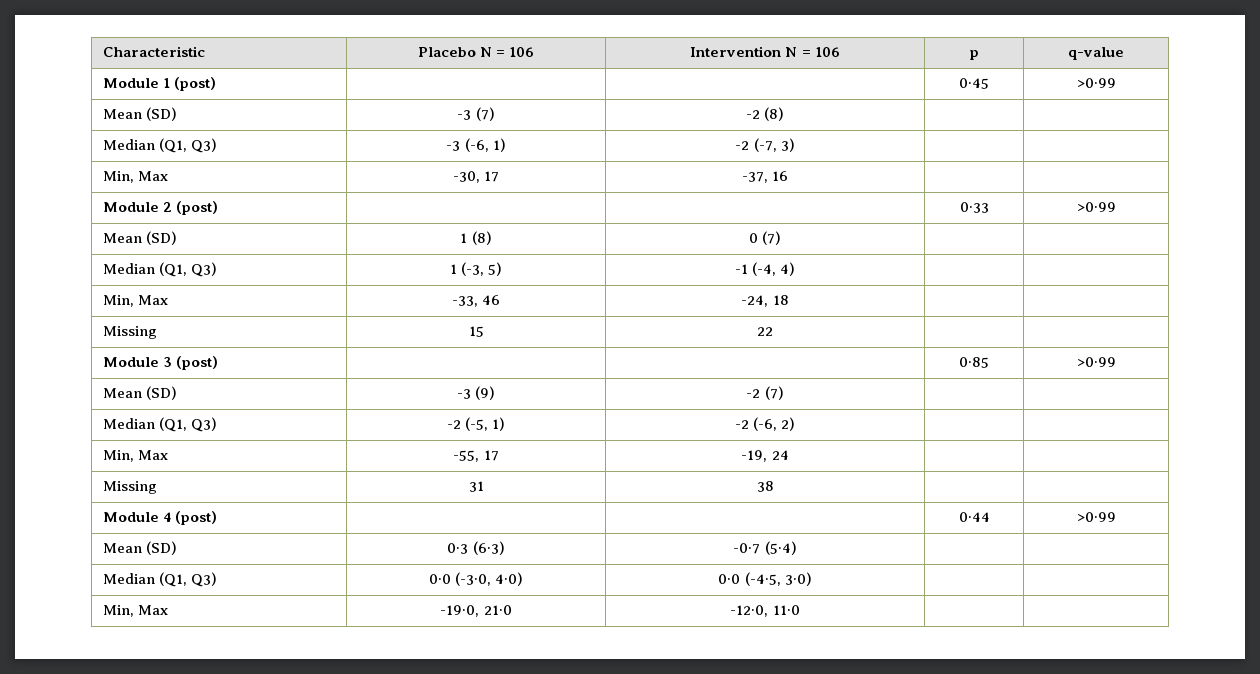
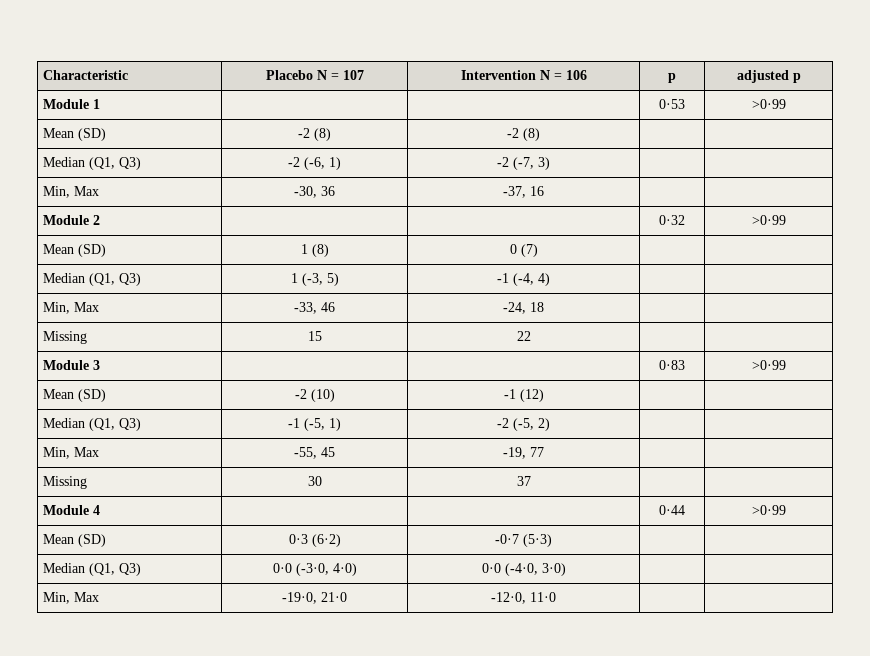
- Characteristic | Placebo N = 106 | Intervention N = 106 | p | q-value
+ Characteristic | Placebo N = 107 | Intervention N = 106 | p | adjusted p
- Module 1 (post) | | | 0·45 | >0·99
- Mean (SD) | -3 (7) | -2 (8) | |
+ Module 1 | | | 0·53 | >0·99
+ Mean (SD) | -2 (8) | -2 (8) | |
- Median (Q1, Q3) | -3 (-6, 1) | -2 (-7, 3) | |
+ Median (Q1, Q3) | -2 (-6, 1) | -2 (-7, 3) | |
- Min, Max | -30, 17 | -37, 16 | |
+ Min, Max | -30, 36 | -37, 16 | |
- Module 2 (post) | | | 0·33 | >0·99
+ Module 2 | | | 0·32 | >0·99
- Module 3 (post) | | | 0·85 | >0·99
- Mean (SD) | -3 (9) | -2 (7) | |
- Median (Q1, Q3) | -2 (-5, 1) | -2 (-6, 2) | |
+ Module 3 | | | 0·83 | >0·99
+ Mean (SD) | -2 (10) | -1 (12) | |
+ Median (Q1, Q3) | -1 (-5, 1) | -2 (-5, 2) | |
- Min, Max | -55, 17 | -19, 24 | |
- Missing | 31 | 38 | |
+ Min, Max | -55, 45 | -19, 77 | |
+ Missing | 30 | 37 | |
- Module 4 (post) | | | 0·44 | >0·99
+ Module 4 | | | 0·44 | >0·99
- Mean (SD) | 0·3 (6·3) | -0·7 (5·4) | |
+ Mean (SD) | 0·3 (6·2) | -0·7 (5·3) | |
- Median (Q1, Q3) | 0·0 (-3·0, 4·0) | 0·0 (-4·5, 3·0) | |
+ Median (Q1, Q3) | 0·0 (-3·0, 4·0) | 0·0 (-4·0, 3·0) | |

